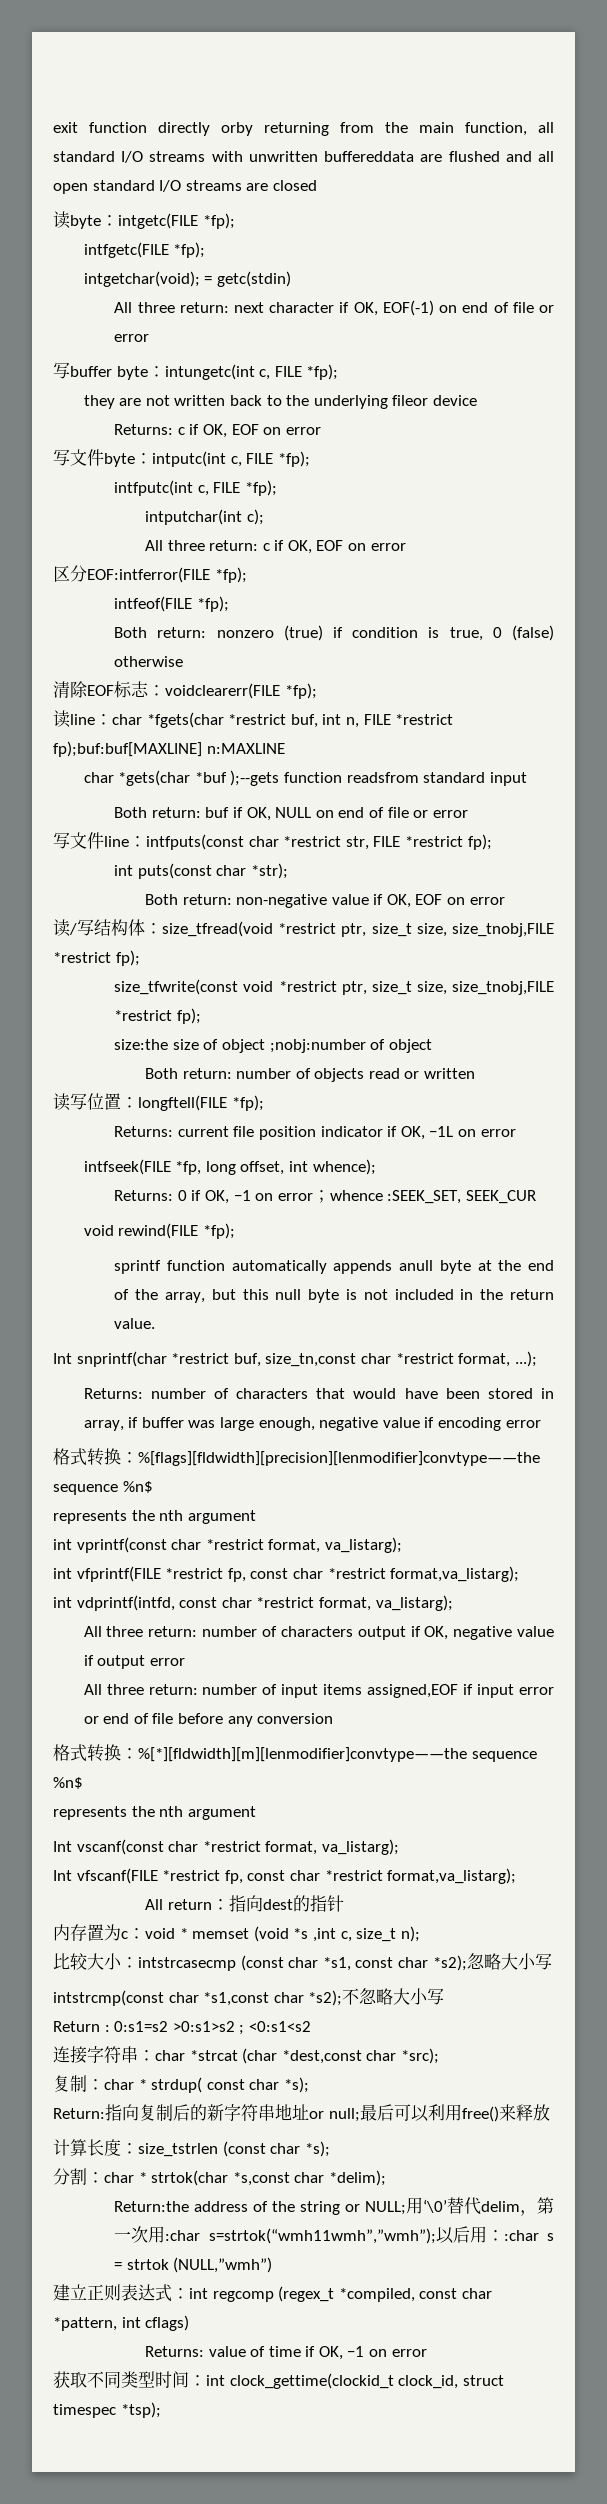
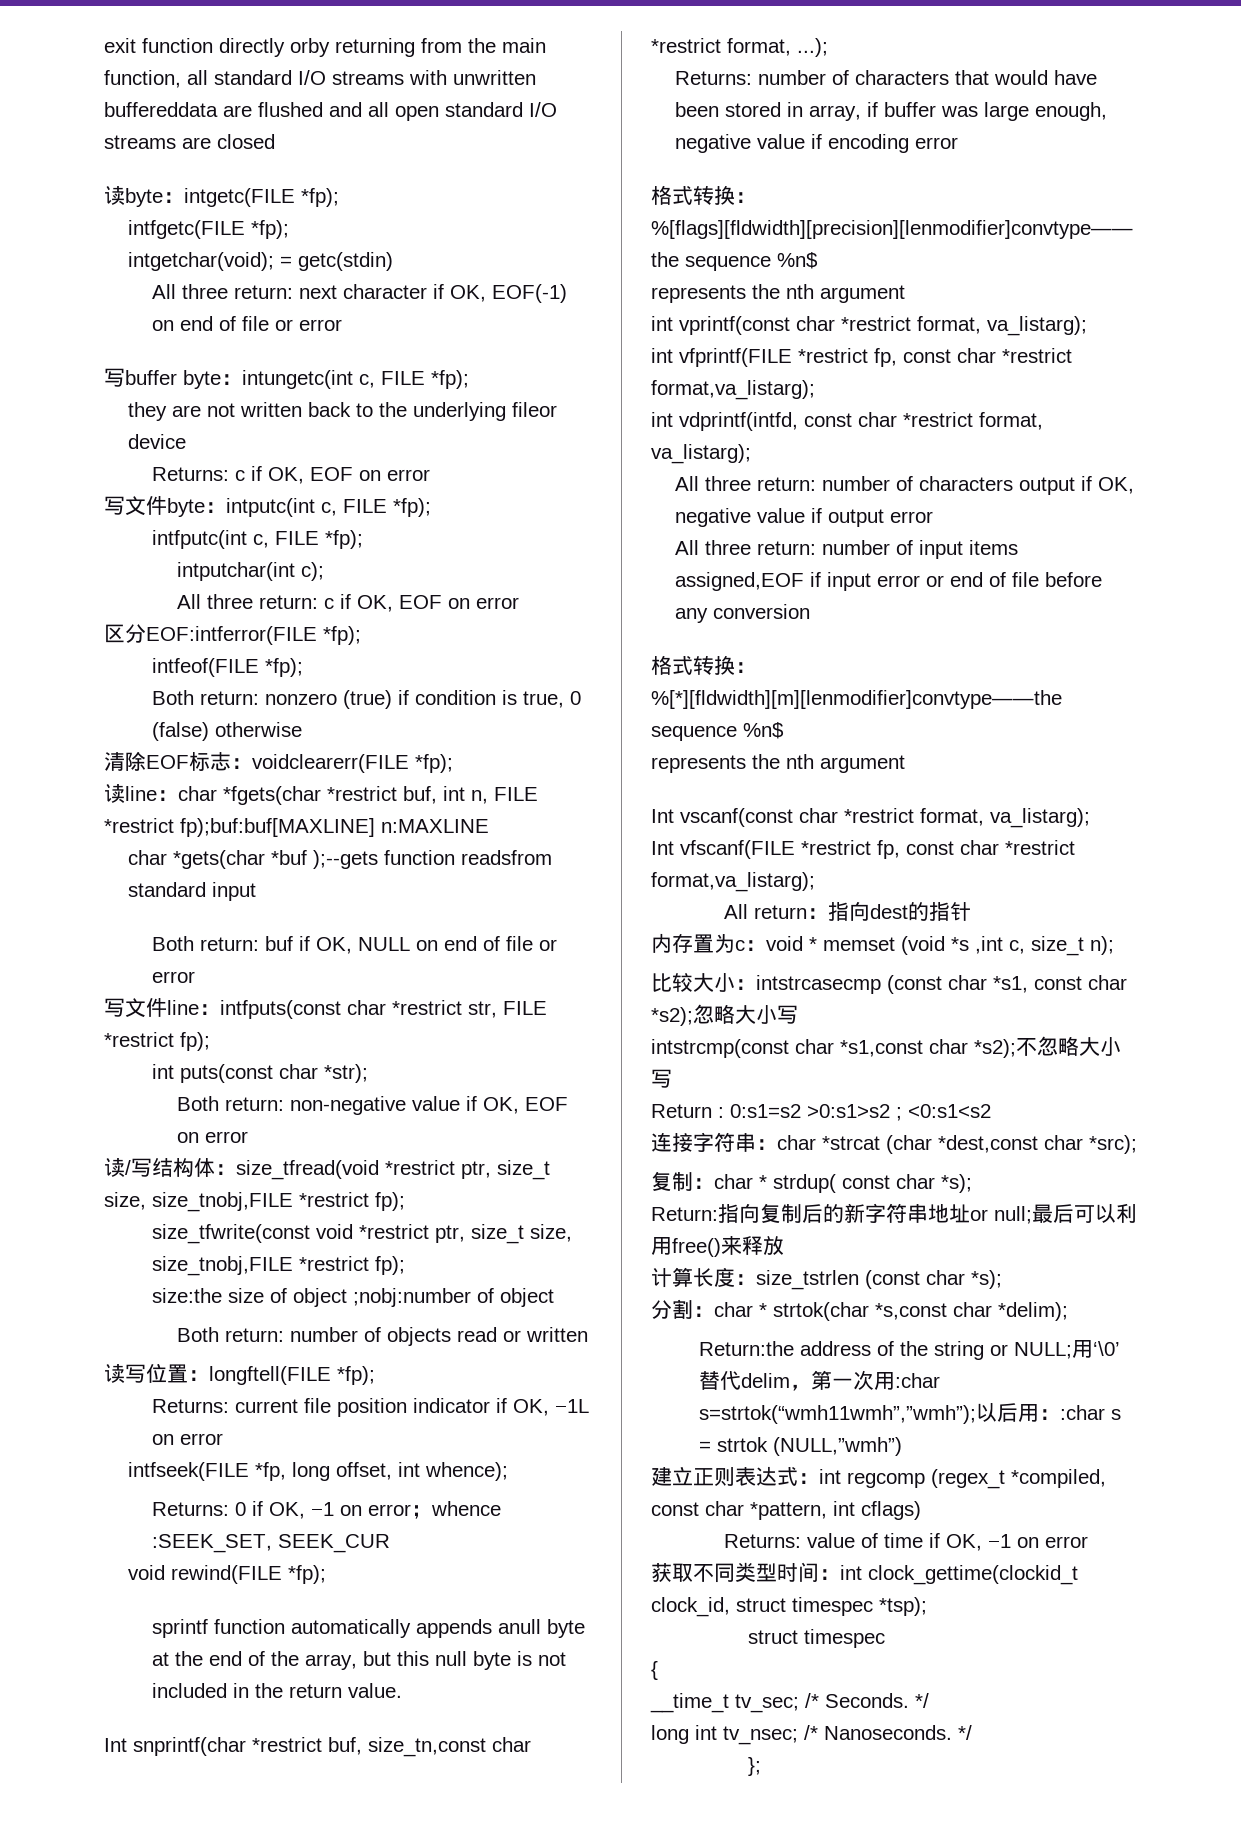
  获取不同类型时间：int clock_gettime(clockid_t clock_id, struct timespec *tsp);
+ struct timespec
+ {
+ __time_t tv_sec; /* Seconds. */
+ long int tv_nsec; /* Nanoseconds. */
+ };

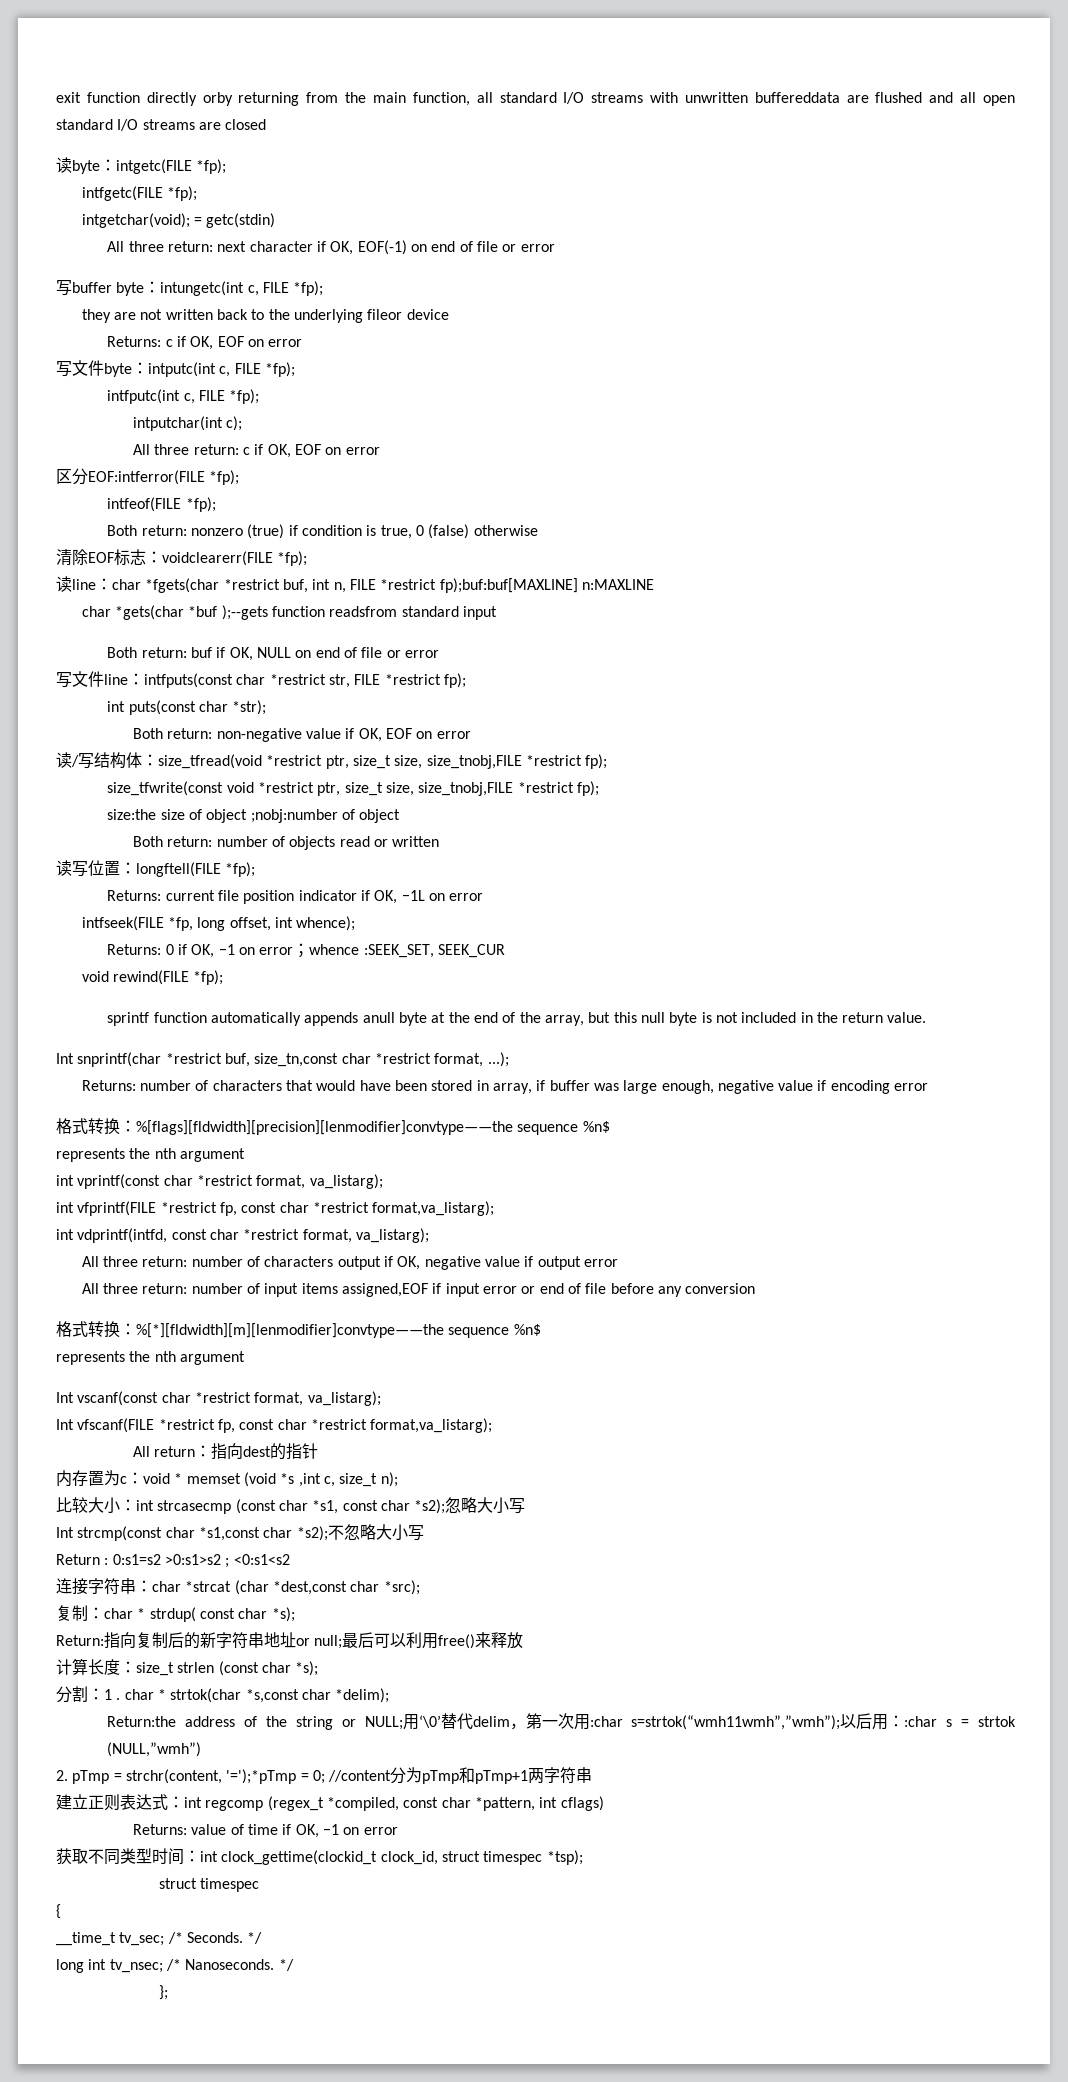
- 比较大小：intstrcasecmp (const char *s1, const char *s2);忽略大小写
+ 比较大小：int strcasecmp (const char *s1, const char *s2);忽略大小写
- intstrcmp(const char *s1,const char *s2);不忽略大小写
+ Int strcmp(const char *s1,const char *s2);不忽略大小写
- 计算长度：size_tstrlen (const char *s);
+ 计算长度：size_t strlen (const char *s);
- 分割：char * strtok(char *s,const char *delim);
+ 分割：1 . char * strtok(char *s,const char *delim);
+ 2. pTmp = strchr(content, '=');*pTmp = 0; //content分为pTmp和pTmp+1两字符串

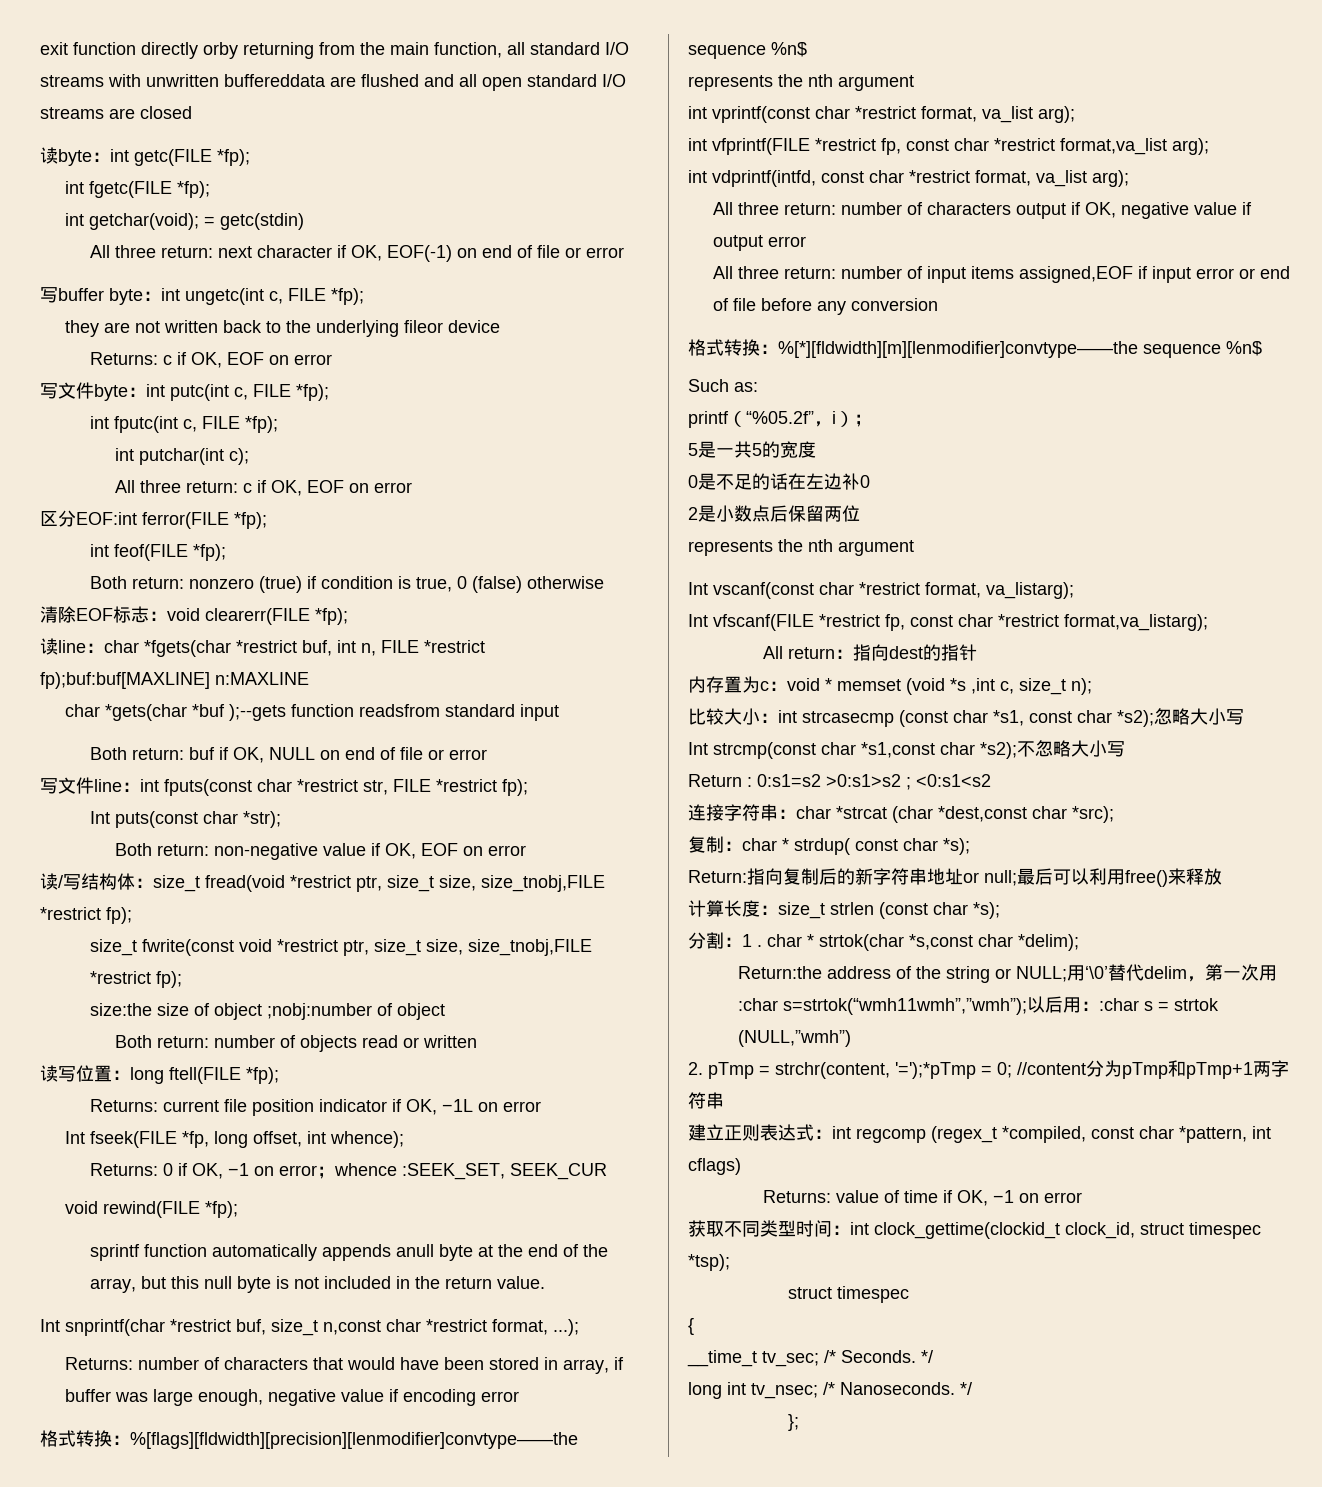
- 读byte：intgetc(FILE *fp);
- intfgetc(FILE *fp);
- intgetchar(void); = getc(stdin)
+ 读byte：int getc(FILE *fp);
+ int fgetc(FILE *fp);
+ int getchar(void); = getc(stdin)
- 写buffer byte：intungetc(int c, FILE *fp);
+ 写buffer byte：int ungetc(int c, FILE *fp);
- 写文件byte：intputc(int c, FILE *fp);
- intfputc(int c, FILE *fp);
- intputchar(int c);
+ 写文件byte：int putc(int c, FILE *fp);
+ int fputc(int c, FILE *fp);
+ int putchar(int c);
- 区分EOF:intferror(FILE *fp);
- intfeof(FILE *fp);
+ 区分EOF:int ferror(FILE *fp);
+ int feof(FILE *fp);
- 清除EOF标志：voidclearerr(FILE *fp);
+ 清除EOF标志：void clearerr(FILE *fp);
- 写文件line：intfputs(const char *restrict str, FILE *restrict fp);
+ 写文件line：int fputs(const char *restrict str, FILE *restrict fp);
- int puts(const char *str);
+ Int puts(const char *str);
- 读/写结构体：size_tfread(void *restrict ptr, size_t size, size_tnobj,FILE *restrict fp);
- size_tfwrite(const void *restrict ptr, size_t size, size_tnobj,FILE *restrict fp);
+ 读/写结构体：size_t fread(void *restrict ptr, size_t size, size_tnobj,FILE *restrict fp);
+ size_t fwrite(const void *restrict ptr, size_t size, size_tnobj,FILE *restrict fp);
- 读写位置：longftell(FILE *fp);
+ 读写位置：long ftell(FILE *fp);
- intfseek(FILE *fp, long offset, int whence);
+ Int fseek(FILE *fp, long offset, int whence);
- Int snprintf(char *restrict buf, size_tn,const char *restrict format, ...);
+ Int snprintf(char *restrict buf, size_t n,const char *restrict format, ...);
- int vprintf(const char *restrict format, va_listarg);
+ int vprintf(const char *restrict format, va_list arg);
- int vfprintf(FILE *restrict fp, const char *restrict format,va_listarg);
+ int vfprintf(FILE *restrict fp, const char *restrict format,va_list arg);
- int vdprintf(intfd, const char *restrict format, va_listarg);
+ int vdprintf(intfd, const char *restrict format, va_list arg);
+ Such as:
+ printf（“%05.2f”，i）；
+ 5是一共5的宽度
+ 0是不足的话在左边补0
+ 2是小数点后保留两位

